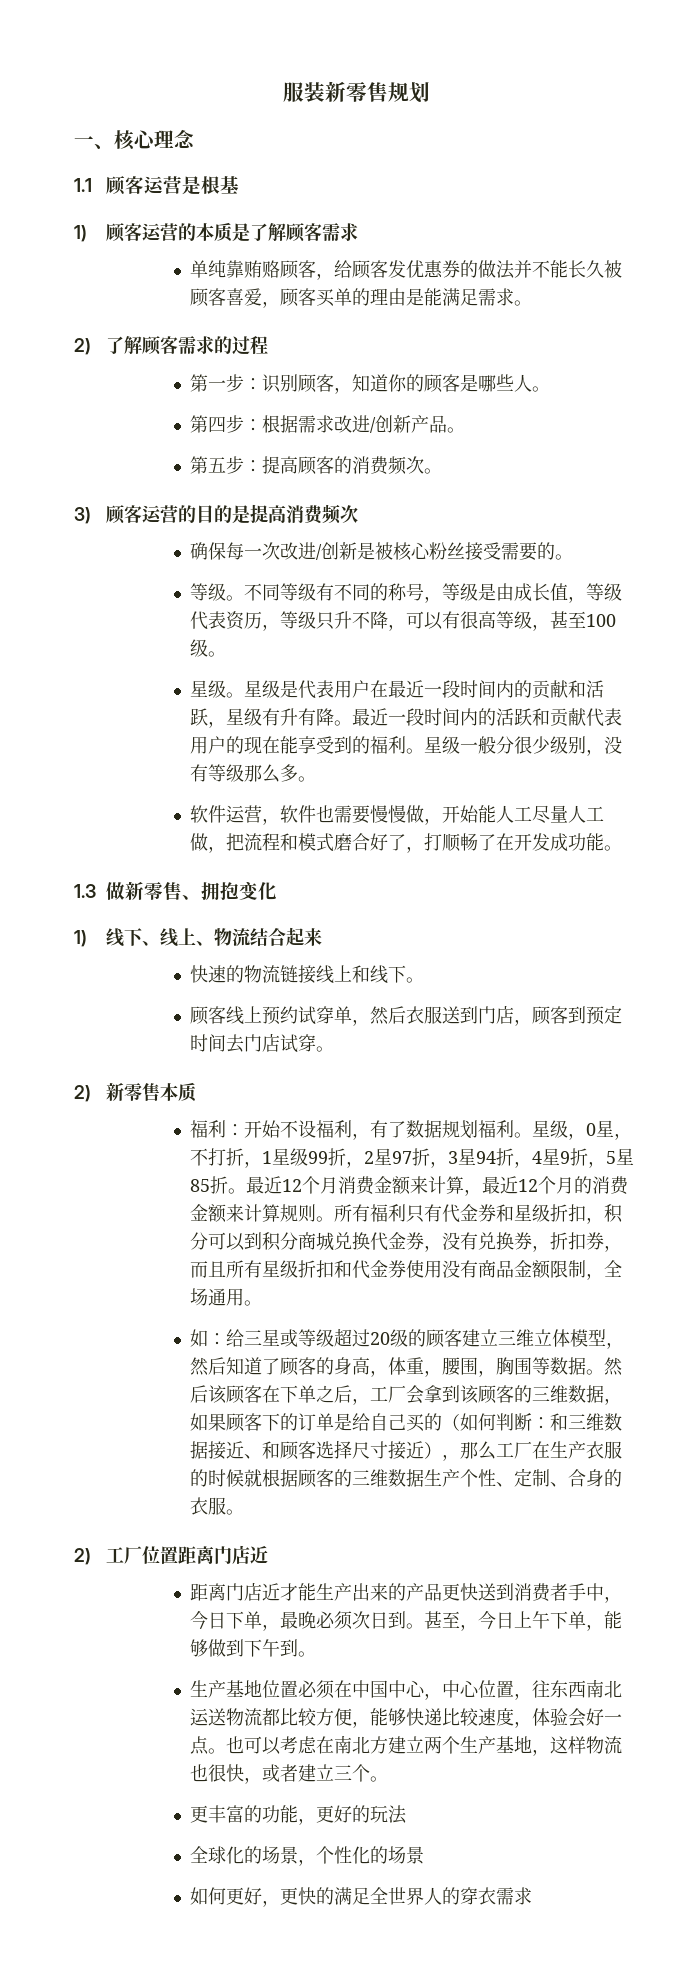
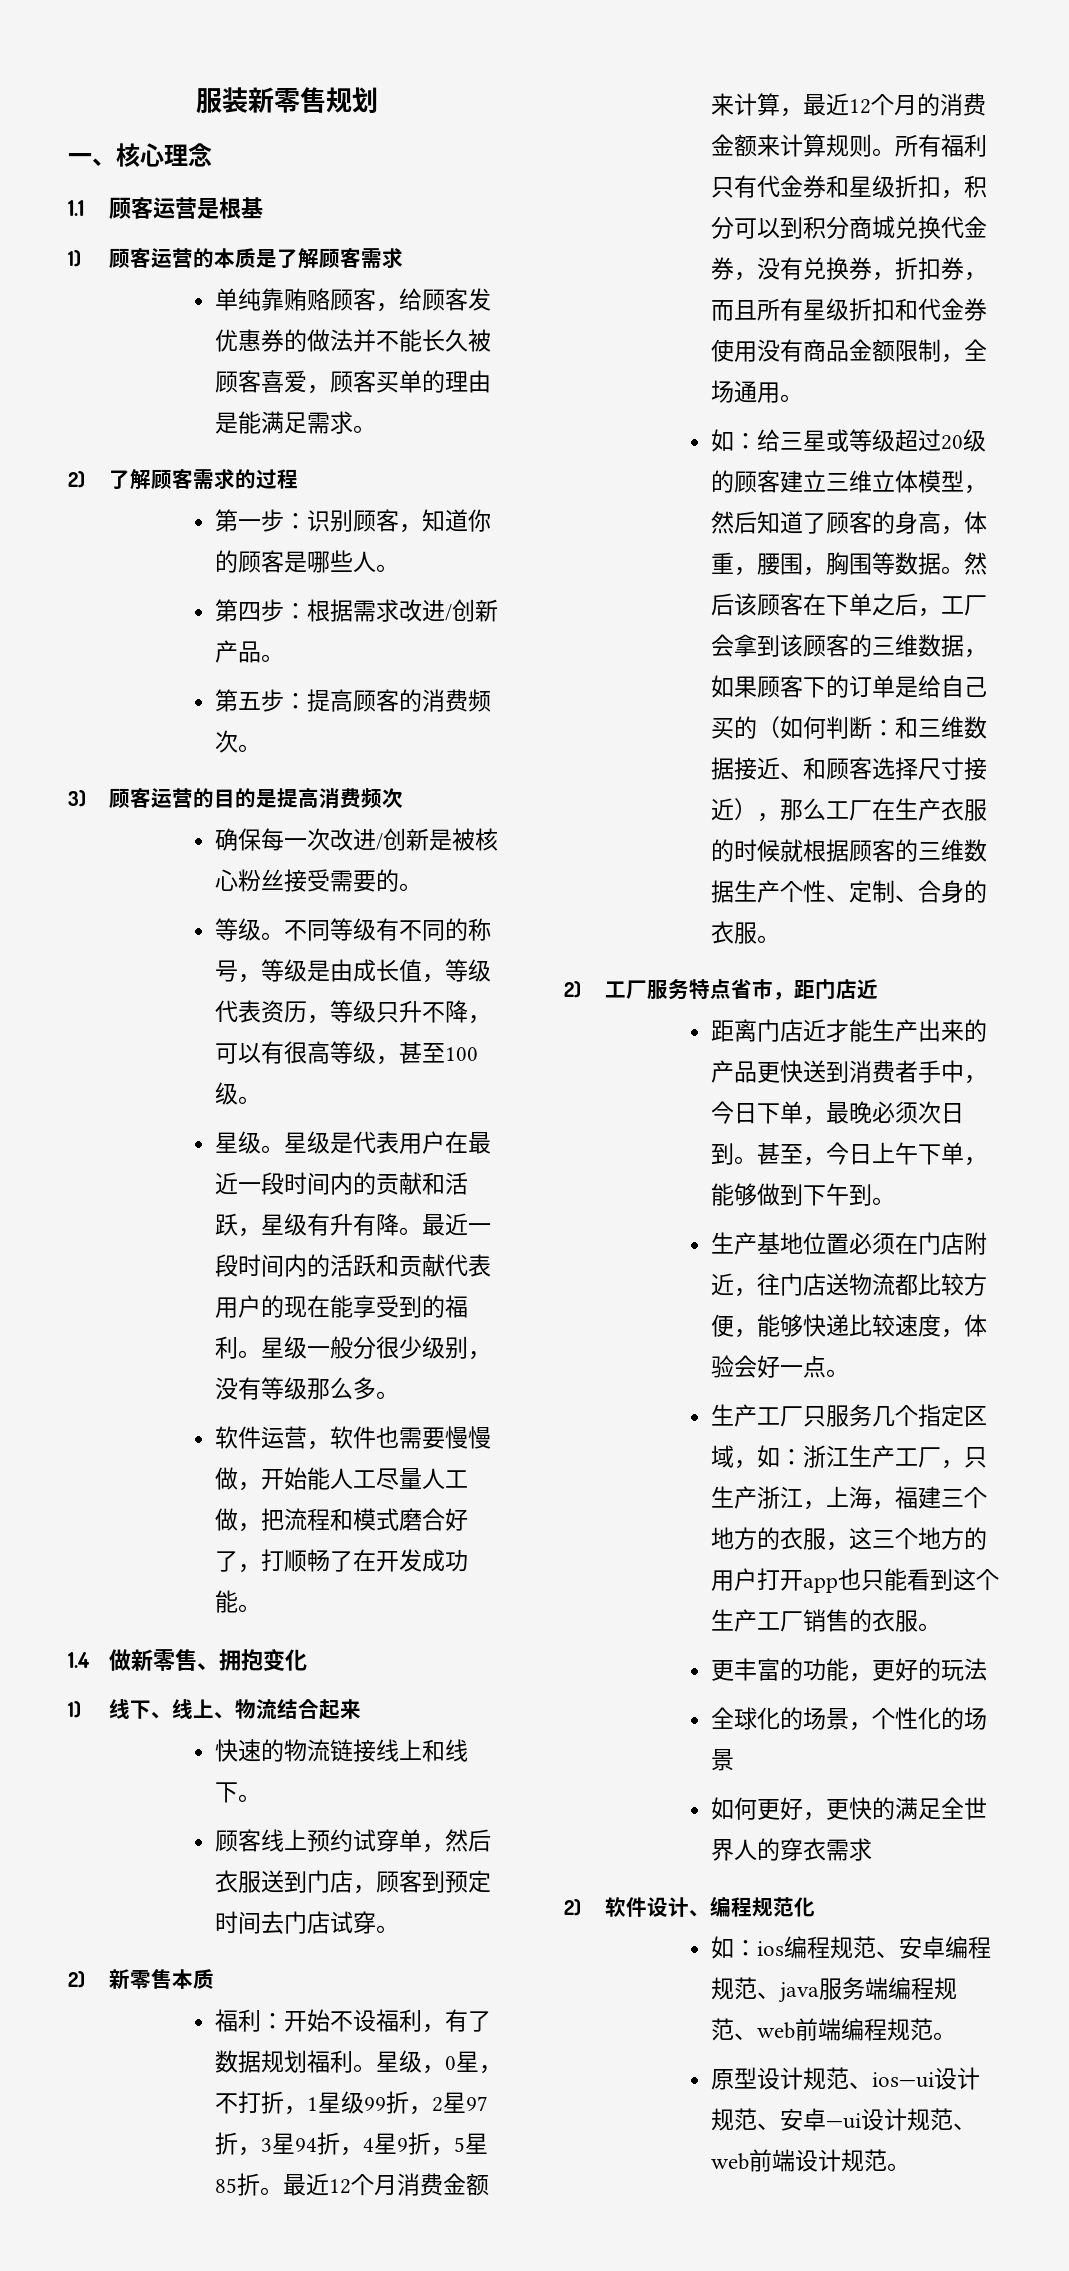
- 1.3做新零售、拥抱变化
+ 1.4做新零售、拥抱变化
- 2)工厂位置距离门店近
+ 2)工厂服务特点省市，距门店近
- 生产基地位置必须在中国中心，中心位置，往东西南北运送物流都比较方便，能够快递比较速度，体验会好一点。也可以考虑在南北方建立两个生产基地，这样物流也很快，或者建立三个。
+ 生产基地位置必须在门店附近，往门店送物流都比较方便，能够快递比较速度，体验会好一点。
+ 生产工厂只服务几个指定区域，如：浙江生产工厂，只生产浙江，上海，福建三个地方的衣服，这三个地方的用户打开app也只能看到这个生产工厂销售的衣服。
+ 2)软件设计、编程规范化
+ 如：ios编程规范、安卓编程规范、java服务端编程规范、web前端编程规范。
+ 原型设计规范、ios—ui设计规范、安卓—ui设计规范、web前端设计规范。

